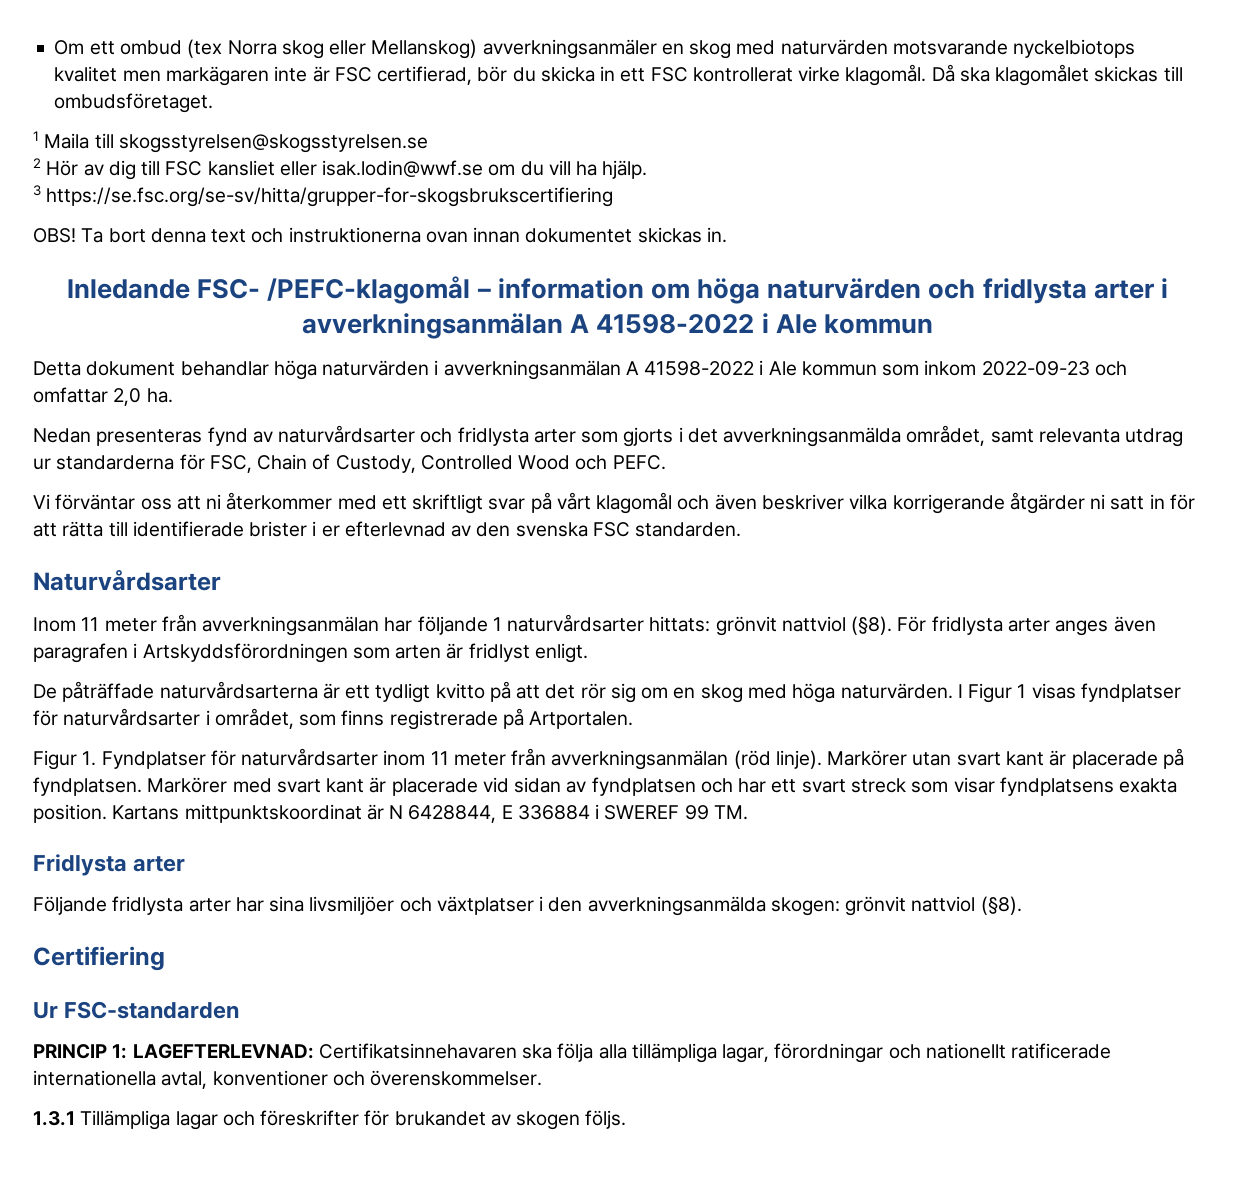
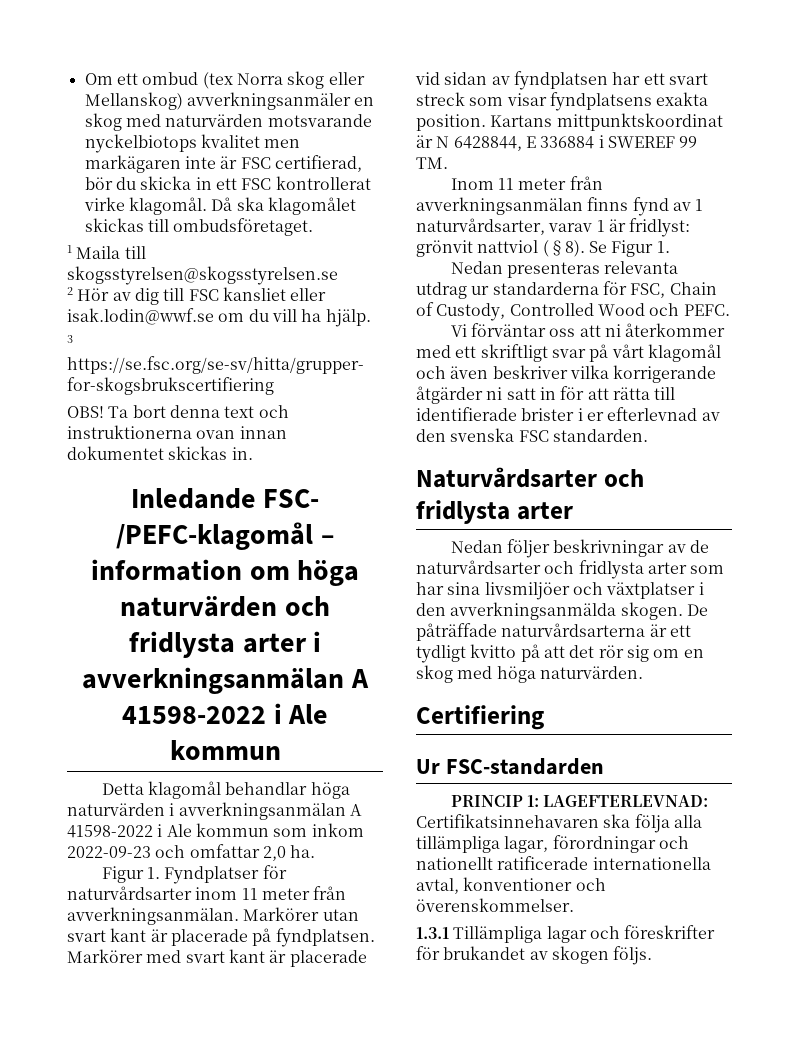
- Detta dokument behandlar höga naturvärden i avverkningsanmälan A 41598-2022 i Ale kommun som inkom 2022-09-23 och omfattar 2,0 ha.
+ Detta klagomål behandlar höga naturvärden i avverkningsanmälan A 41598-2022 i Ale kommun som inkom 2022-09-23 och omfattar 2,0 ha.
- Nedan presenteras fynd av naturvårdsarter och fridlysta arter som gjorts i det avverkningsanmälda området, samt relevanta utdrag ur standarderna för FSC, Chain of Custody, Controlled Wood och PEFC.
+ Figur 1. Fyndplatser för naturvårdsarter inom 11 meter från avverkningsanmälan. Markörer utan svart kant är placerade på fyndplatsen. Markörer med svart kant är placerade vid sidan av fyndplatsen har ett svart streck som visar fyndplatsens exakta position. Kartans mittpunktskoordinat är N 6428844, E 336884 i SWEREF 99 TM.
+ Inom 11 meter från avverkningsanmälan finns fynd av 1 naturvårdsarter, varav 1 är fridlyst: grönvit nattviol (§8). Se Figur 1.
+ Nedan presenteras relevanta utdrag ur standarderna för FSC, Chain of Custody, Controlled Wood och PEFC.
- Naturvårdsarter
- Inom 11 meter från avverkningsanmälan har följande 1 naturvårdsarter hittats: grönvit nattviol (§8). För fridlysta arter anges även paragrafen i Artskyddsförordningen som arten är fridlyst enligt.
- De påträffade naturvårdsarterna är ett tydligt kvitto på att det rör sig om en skog med höga naturvärden. I Figur 1 visas fyndplatser för naturvårdsarter i området, som finns registrerade på Artportalen.
- Figur 1. Fyndplatser för naturvårdsarter inom 11 meter från avverkningsanmälan (röd linje). Markörer utan svart kant är placerade på fyndplatsen. Markörer med svart kant är placerade vid sidan av fyndplatsen och har ett svart streck som visar fyndplatsens exakta position. Kartans mittpunktskoordinat är N 6428844, E 336884 i SWEREF 99 TM.
- Fridlysta arter
- Följande fridlysta arter har sina livsmiljöer och växtplatser i den avverkningsanmälda skogen: grönvit nattviol (§8).
+ Naturvårdsarter och fridlysta arter
+ Nedan följer beskrivningar av de naturvårdsarter och fridlysta arter som har sina livsmiljöer och växtplatser i den avverkningsanmälda skogen. De påträffade naturvårdsarterna är ett tydligt kvitto på att det rör sig om en skog med höga naturvärden.

